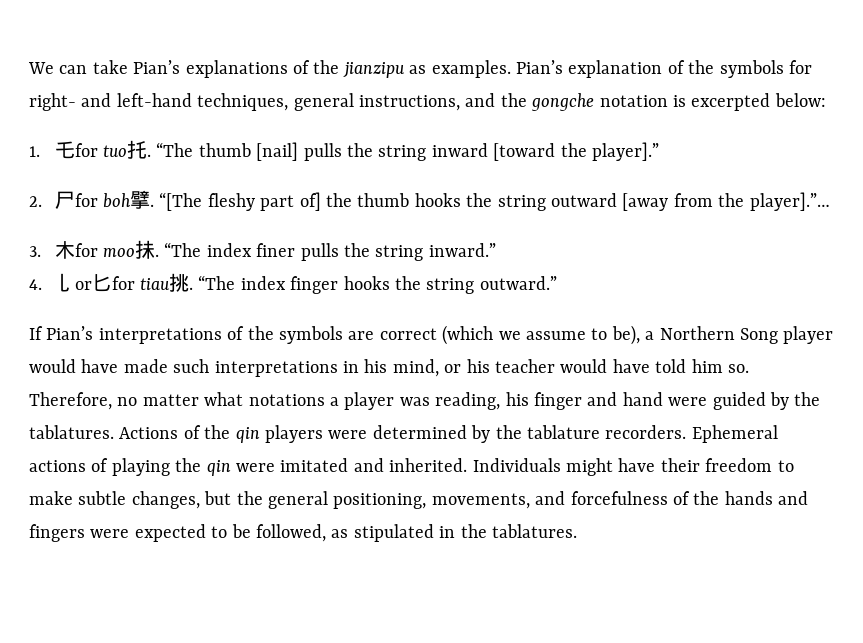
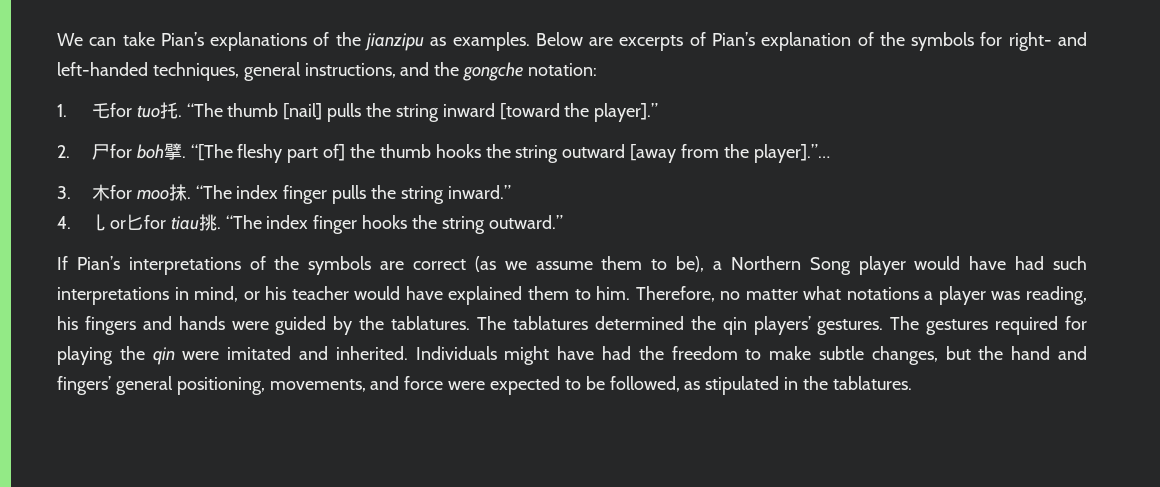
- Pian’s explanation of the symbols for right- and left-hand techniques, general instructions, and the gongche notation is excerpted below:
+ Below are excerpts of Pian’s explanation of the symbols for right- and left-handed techniques, general instructions, and the gongche notation:
- “The index finer pulls the string inward.”
+ “The index finger pulls the string inward.”
- If Pian’s interpretations of the symbols are correct (which we assume to be), a Northern Song player would have made such interpretations in his mind, or his teacher would have told him so.
+ If Pian’s interpretations of the symbols are correct (as we assume them to be), a Northern Song player would have had such interpretations in mind, or his teacher would have explained them to him.
- Therefore, no matter what notations a player was reading, his finger and hand were guided by the tablatures.
+ Therefore, no matter what notations a player was reading, his fingers and hands were guided by the tablatures.
- Actions of the qin players were determined by the tablature recorders. Ephemeral actions of playing the qin were imitated and inherited.
+ The tablatures determined the qin players’ gestures. The gestures required for playing the qin were imitated and inherited.
- Individuals might have their freedom to make subtle changes, but the general positioning, movements, and forcefulness of the hands and fingers were expected to be followed, as stipulated in the tablatures.
+ Individuals might have had the freedom to make subtle changes, but the hand and fingers’ general positioning, movements, and force were expected to be followed, as stipulated in the tablatures.

